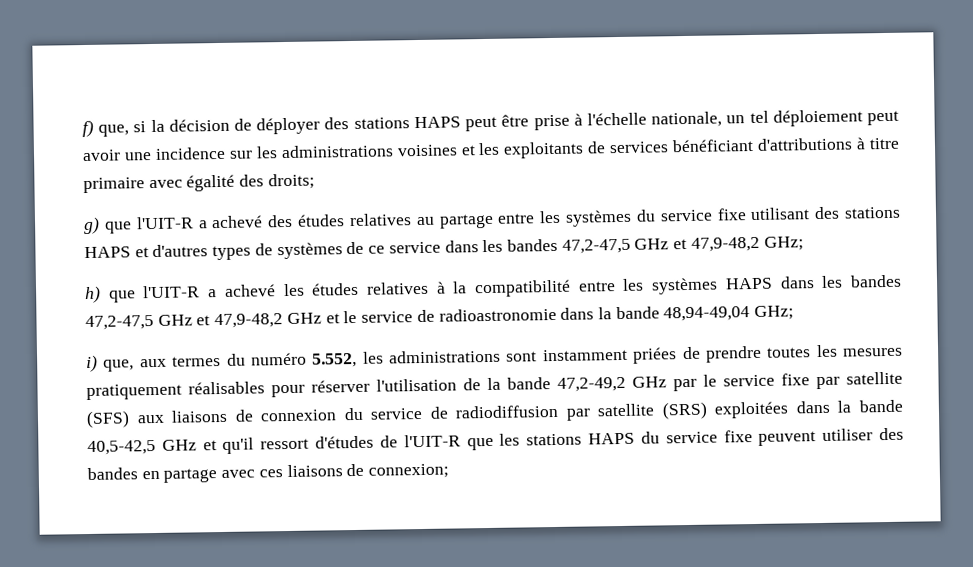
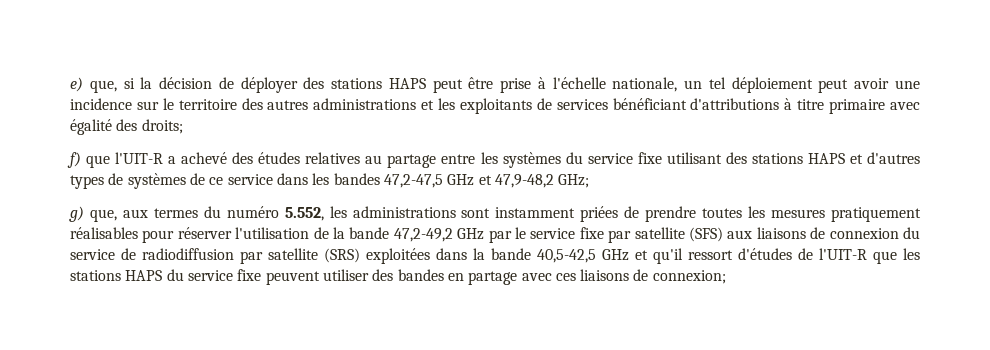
- f) que, si la décision de déployer des stations HAPS peut être prise à l'échelle nationale, un tel déploiement peut avoir une incidence sur les administrations voisines et les exploitants de services bénéficiant d'attributions à titre primaire avec égalité des droits;
+ e) que, si la décision de déployer des stations HAPS peut être prise à l'échelle nationale, un tel déploiement peut avoir une incidence sur le territoire des autres administrations et les exploitants de services bénéficiant d'attributions à titre primaire avec égalité des droits;
- g) que l'UIT-R a achevé des études relatives au partage entre les systèmes du service fixe utilisant des stations HAPS et d'autres types de systèmes de ce service dans les bandes 47,2-47,5 GHz et 47,9-48,2 GHz;
+ f) que l'UIT-R a achevé des études relatives au partage entre les systèmes du service fixe utilisant des stations HAPS et d'autres types de systèmes de ce service dans les bandes 47,2-47,5 GHz et 47,9-48,2 GHz;
- h) que l'UIT-R a achevé les études relatives à la compatibilité entre les systèmes HAPS dans les bandes 47,2-47,5 GHz et 47,9-48,2 GHz et le service de radioastronomie dans la bande 48,94-49,04 GHz;
- i) que, aux termes du numéro 5.552, les administrations sont instamment priées de prendre toutes les mesures pratiquement réalisables pour réserver l'utilisation de la bande 47,2-49,2 GHz par le service fixe par satellite (SFS) aux liaisons de connexion du service de radiodiffusion par satellite (SRS) exploitées dans la bande 40,5-42,5 GHz et qu'il ressort d'études de l'UIT-R que les stations HAPS du service fixe peuvent utiliser des bandes en partage avec ces liaisons de connexion;
+ g) que, aux termes du numéro 5.552, les administrations sont instamment priées de prendre toutes les mesures pratiquement réalisables pour réserver l'utilisation de la bande 47,2-49,2 GHz par le service fixe par satellite (SFS) aux liaisons de connexion du service de radiodiffusion par satellite (SRS) exploitées dans la bande 40,5-42,5 GHz et qu'il ressort d'études de l'UIT-R que les stations HAPS du service fixe peuvent utiliser des bandes en partage avec ces liaisons de connexion;

